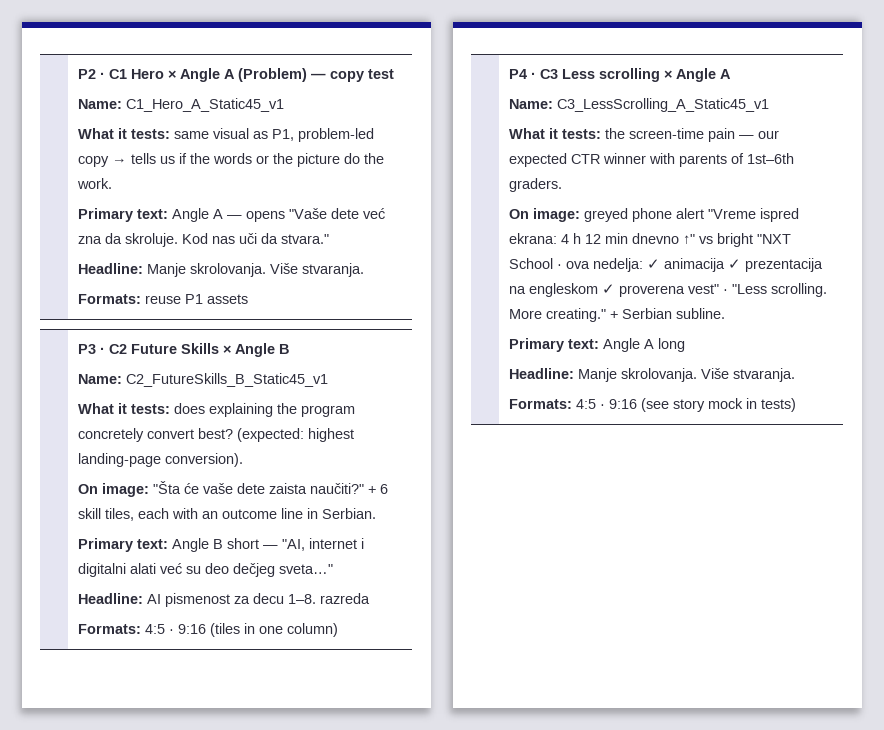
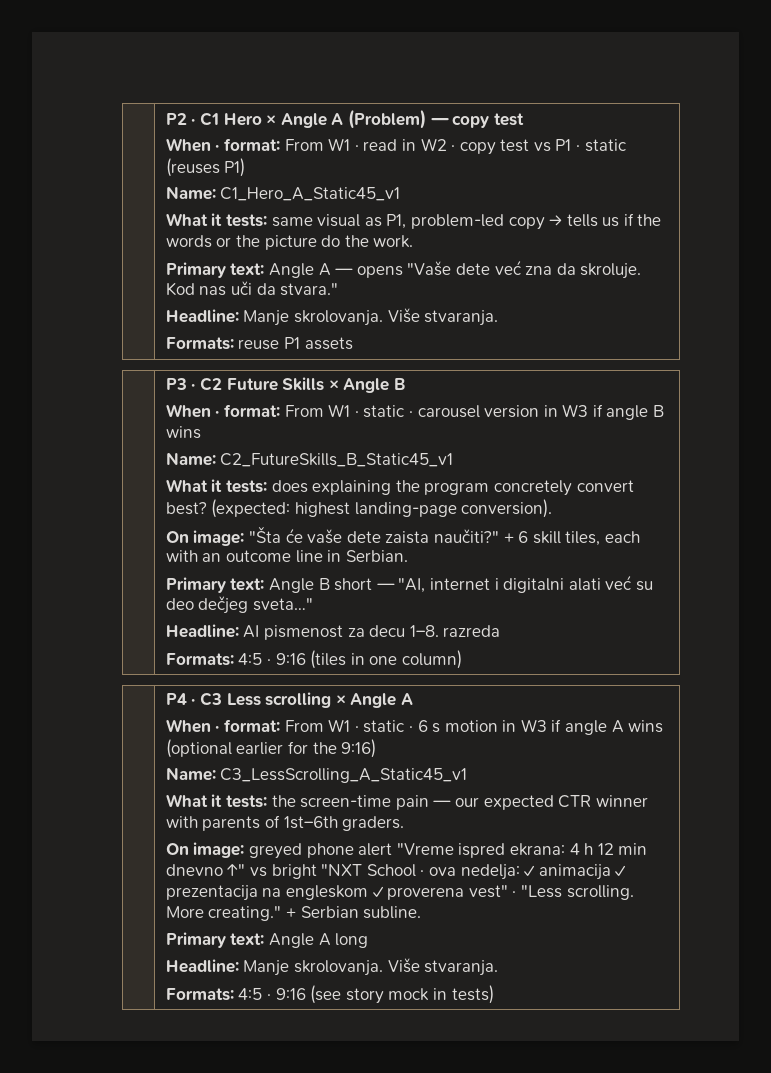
+ When · format: From W1 · read in W2 · copy test vs P1 · static (reuses P1)
+ When · format: From W1 · static · carousel version in W3 if angle B wins
+ When · format: From W1 · static · 6 s motion in W3 if angle A wins (optional earlier for the 9:16)

